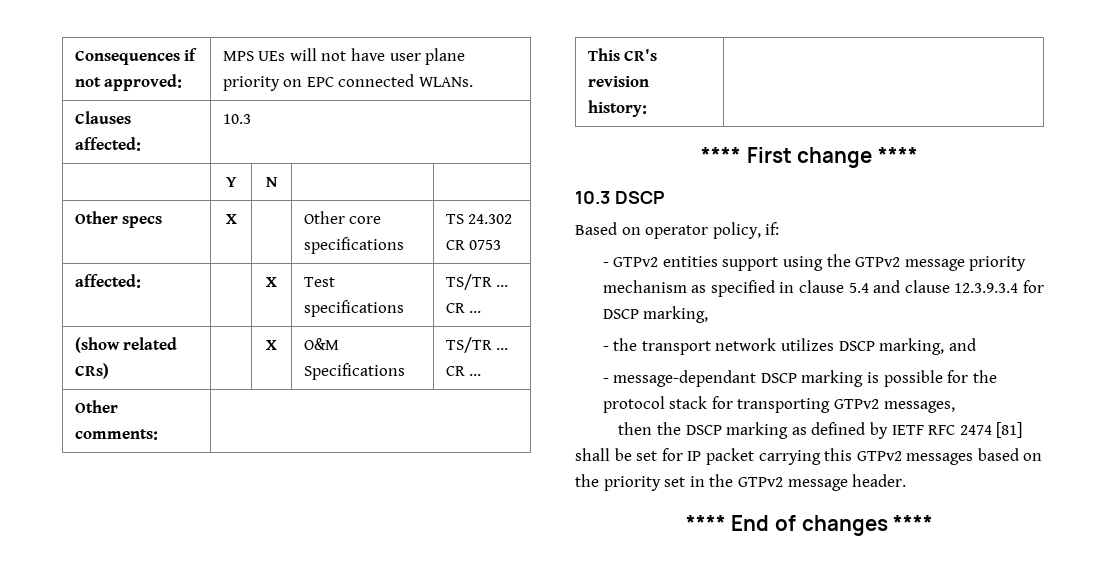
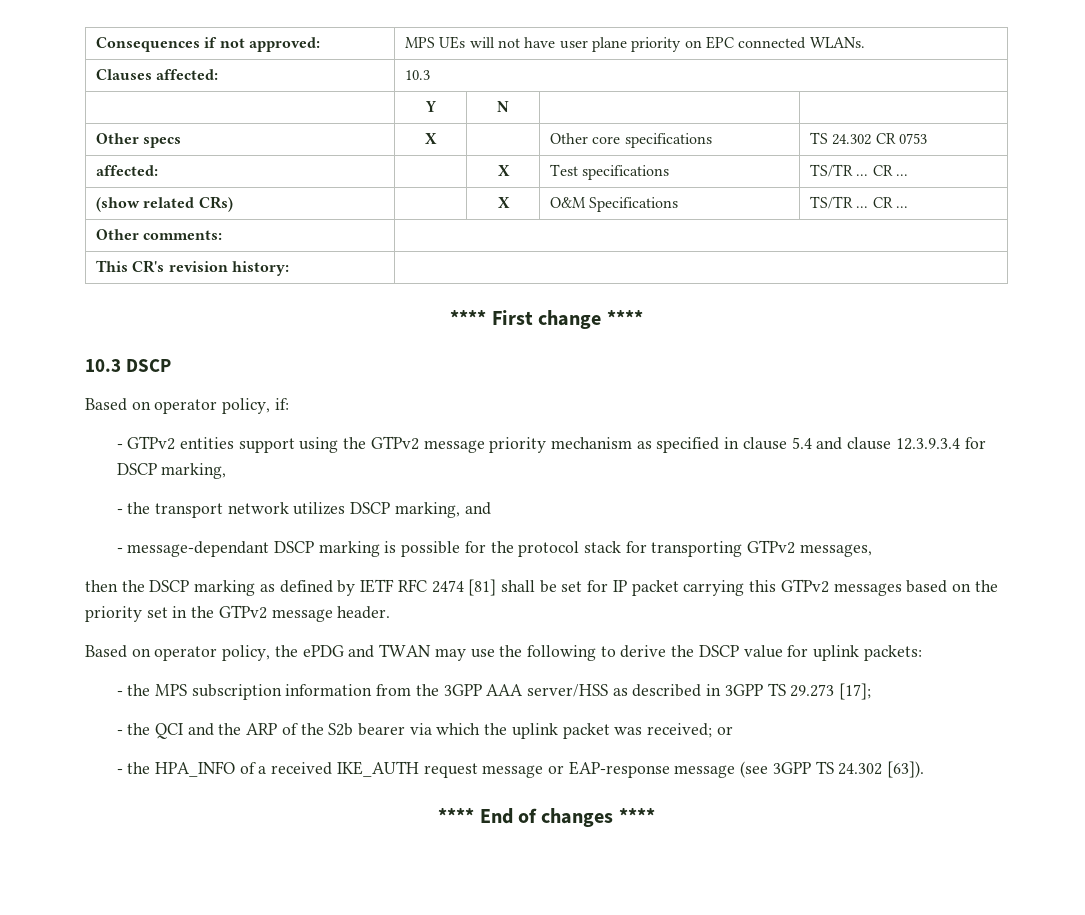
+ Based on operator policy, the ePDG and TWAN may use the following to derive the DSCP value for uplink packets:
+ - the MPS subscription information from the 3GPP AAA server/HSS as described in 3GPP TS 29.273 [17];
+ - the QCI and the ARP of the S2b bearer via which the uplink packet was received; or
+ - the HPA_INFO of a received IKE_AUTH request message or EAP-response message (see 3GPP TS 24.302 [63]).

